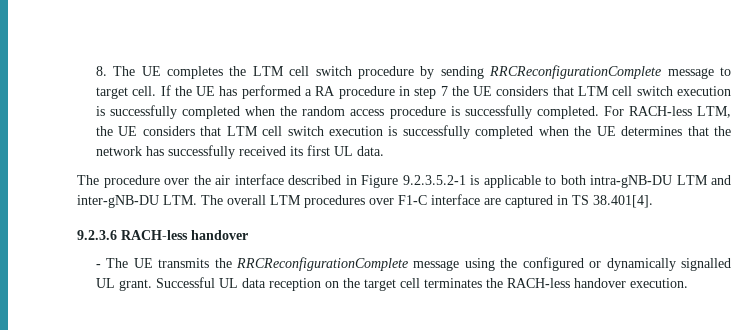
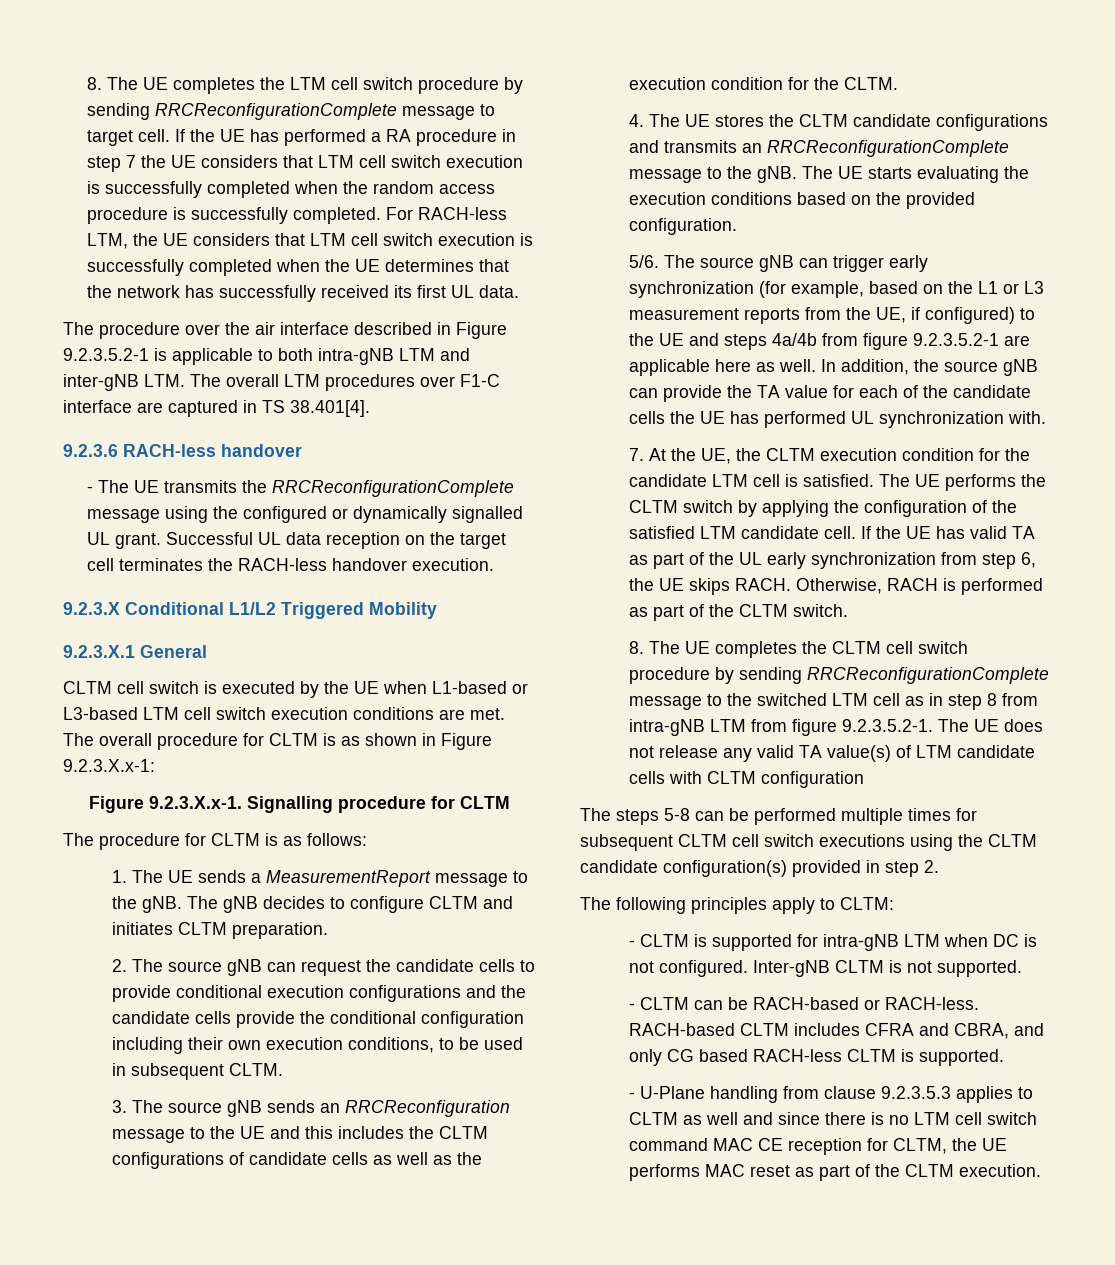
- The procedure over the air interface described in Figure 9.2.3.5.2-1 is applicable to both intra-gNB-DU LTM and inter-gNB-DU LTM. The overall LTM procedures over F1-C interface are captured in TS 38.401[4].
+ The procedure over the air interface described in Figure 9.2.3.5.2-1 is applicable to both intra-gNB LTM and inter-gNB LTM. The overall LTM procedures over F1-C interface are captured in TS 38.401[4].
+ 9.2.3.X Conditional L1/L2 Triggered Mobility
+ 9.2.3.X.1 General
+ CLTM cell switch is executed by the UE when L1-based or L3-based LTM cell switch execution conditions are met. The overall procedure for CLTM is as shown in Figure 9.2.3.X.x-1:
+ Figure 9.2.3.X.x-1. Signalling procedure for CLTM
+ The procedure for CLTM is as follows:
+ 1. The UE sends a MeasurementReport message to the gNB. The gNB decides to configure CLTM and initiates CLTM preparation.
+ 2. The source gNB can request the candidate cells to provide conditional execution configurations and the candidate cells provide the conditional configuration including their own execution conditions, to be used in subsequent CLTM.
+ 3. The source gNB sends an RRCReconfiguration message to the UE and this includes the CLTM configurations of candidate cells as well as the execution condition for the CLTM.
+ 4. The UE stores the CLTM candidate configurations and transmits an RRCReconfigurationComplete message to the gNB. The UE starts evaluating the execution conditions based on the provided configuration.
+ 5/6. The source gNB can trigger early synchronization (for example, based on the L1 or L3 measurement reports from the UE, if configured) to the UE and steps 4a/4b from figure 9.2.3.5.2-1 are applicable here as well. In addition, the source gNB can provide the TA value for each of the candidate cells the UE has performed UL synchronization with.
+ 7. At the UE, the CLTM execution condition for the candidate LTM cell is satisfied. The UE performs the CLTM switch by applying the configuration of the satisfied LTM candidate cell. If the UE has valid TA as part of the UL early synchronization from step 6, the UE skips RACH. Otherwise, RACH is performed as part of the CLTM switch.
+ 8. The UE completes the CLTM cell switch procedure by sending RRCReconfigurationComplete message to the switched LTM cell as in step 8 from intra-gNB LTM from figure 9.2.3.5.2-1. The UE does not release any valid TA value(s) of LTM candidate cells with CLTM configuration
+ The steps 5-8 can be performed multiple times for subsequent CLTM cell switch executions using the CLTM candidate configuration(s) provided in step 2.
+ The following principles apply to CLTM:
+ - CLTM is supported for intra-gNB LTM when DC is not configured. Inter-gNB CLTM is not supported.
+ - CLTM can be RACH-based or RACH-less. RACH-based CLTM includes CFRA and CBRA, and only CG based RACH-less CLTM is supported.
+ - U-Plane handling from clause 9.2.3.5.3 applies to CLTM as well and since there is no LTM cell switch command MAC CE reception for CLTM, the UE performs MAC reset as part of the CLTM execution.

